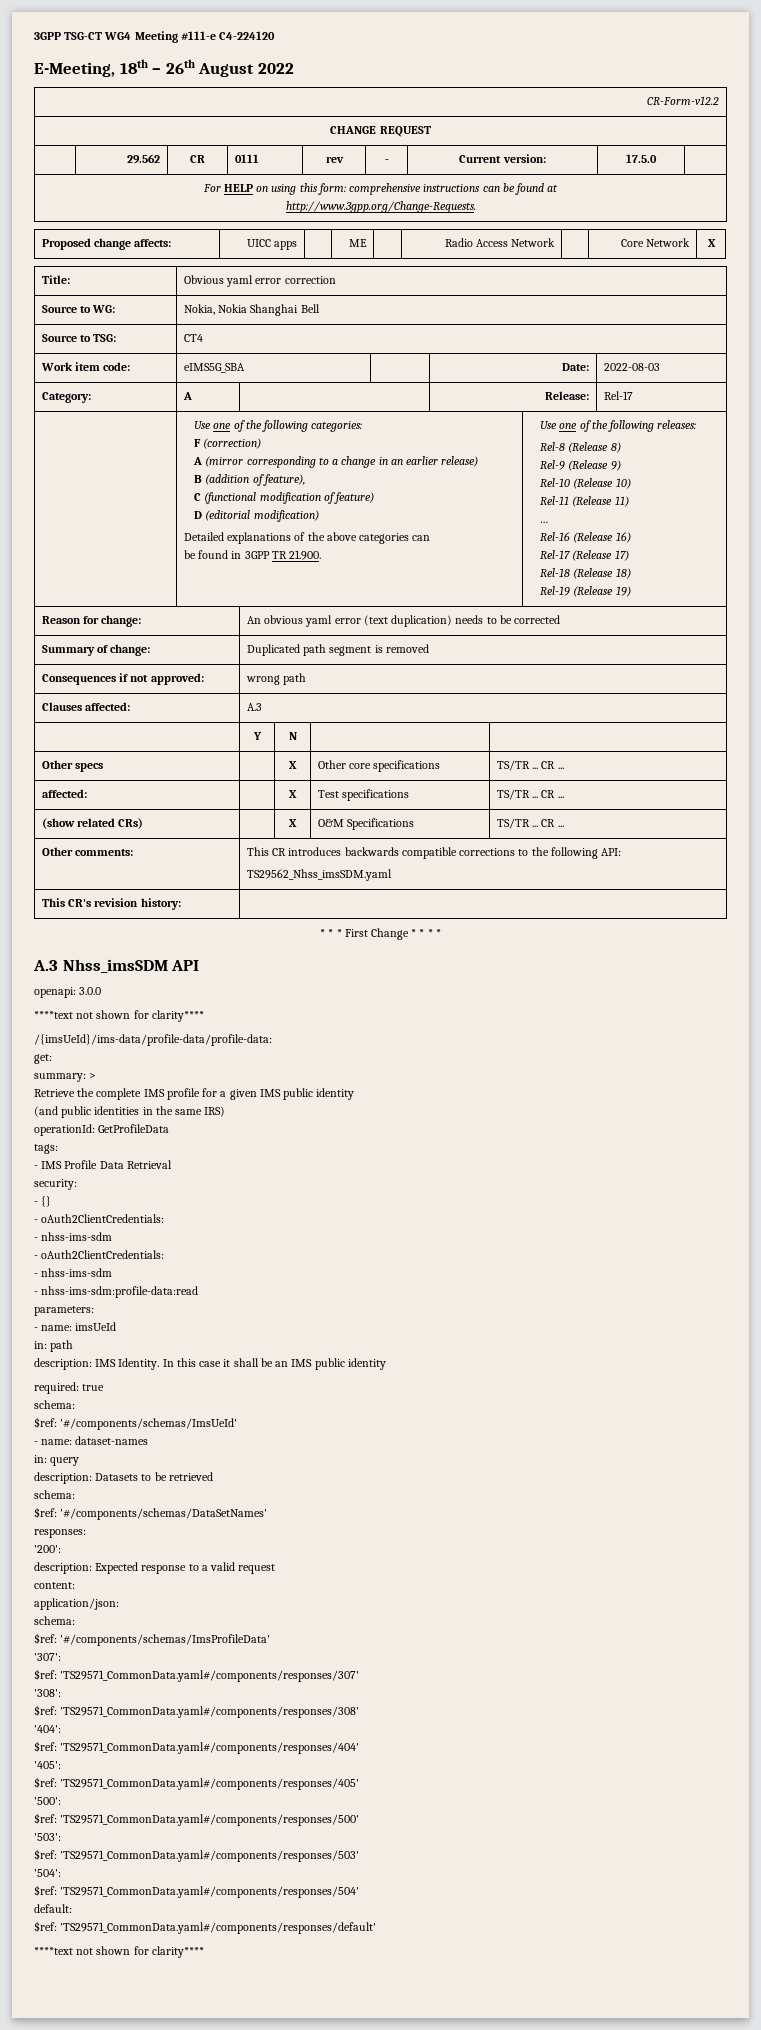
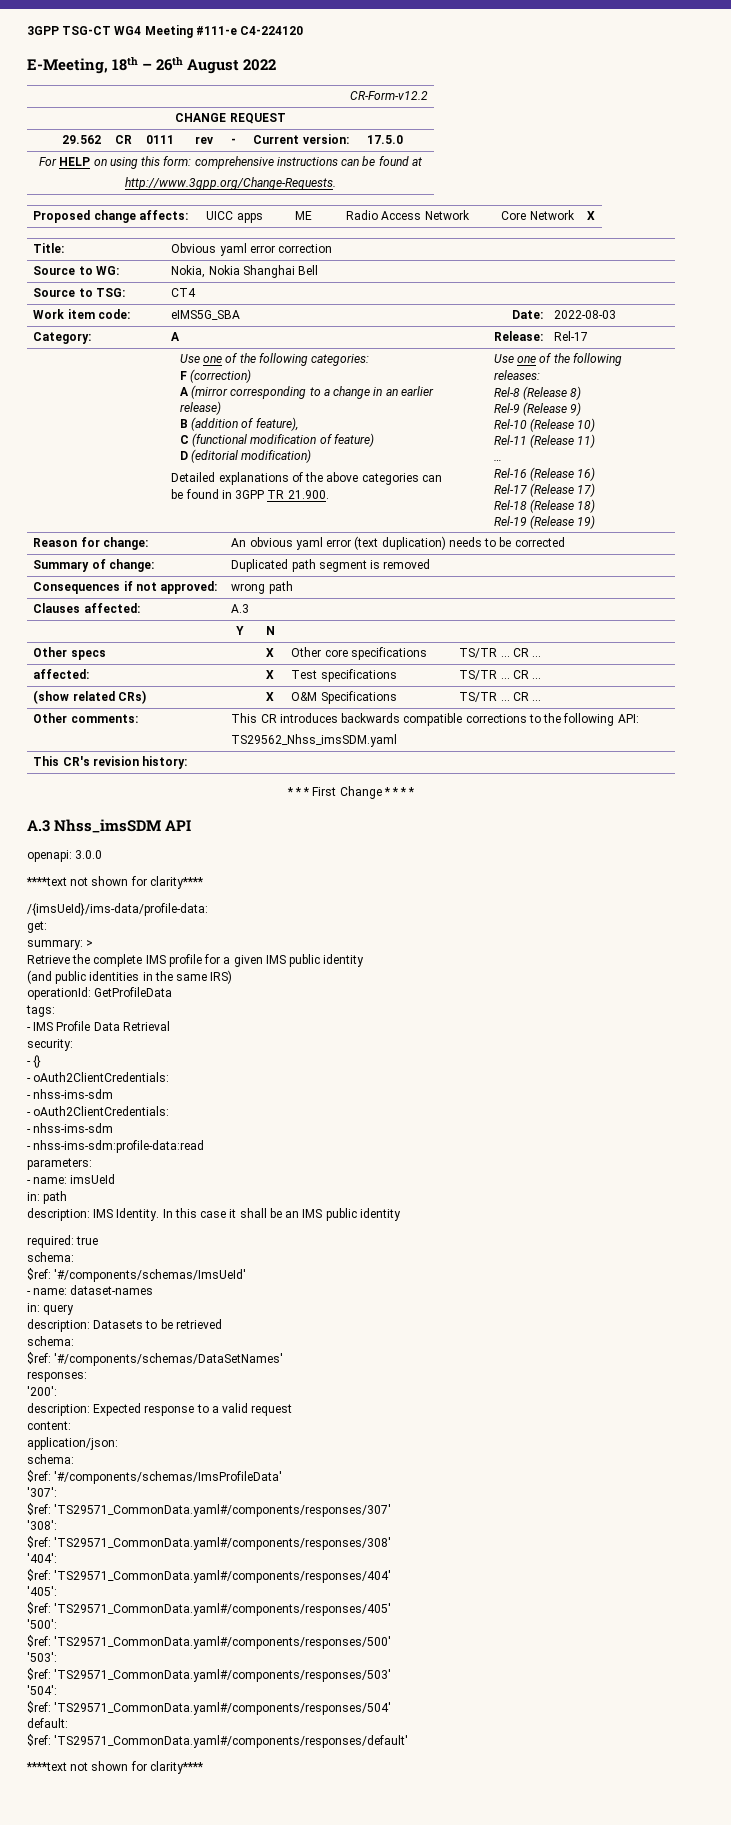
- /{imsUeId}/ims-data/profile-data/profile-data:
+ /{imsUeId}/ims-data/profile-data:

